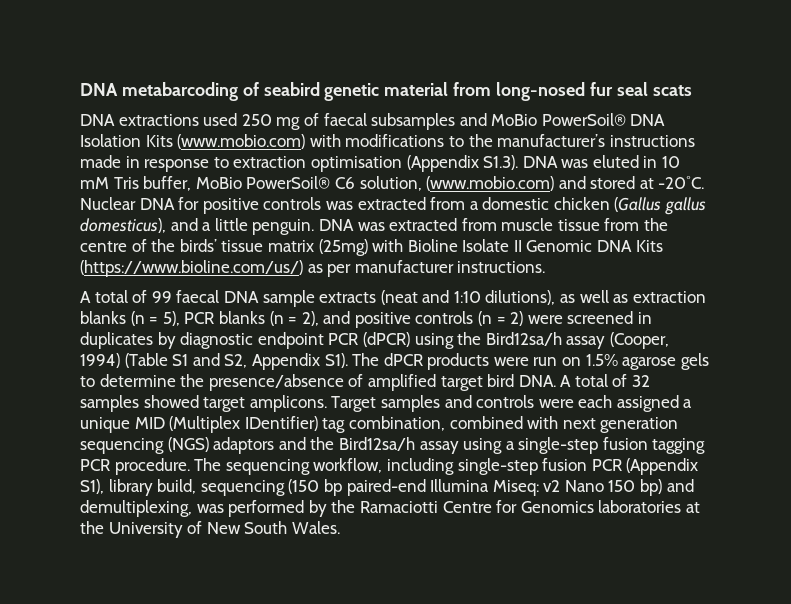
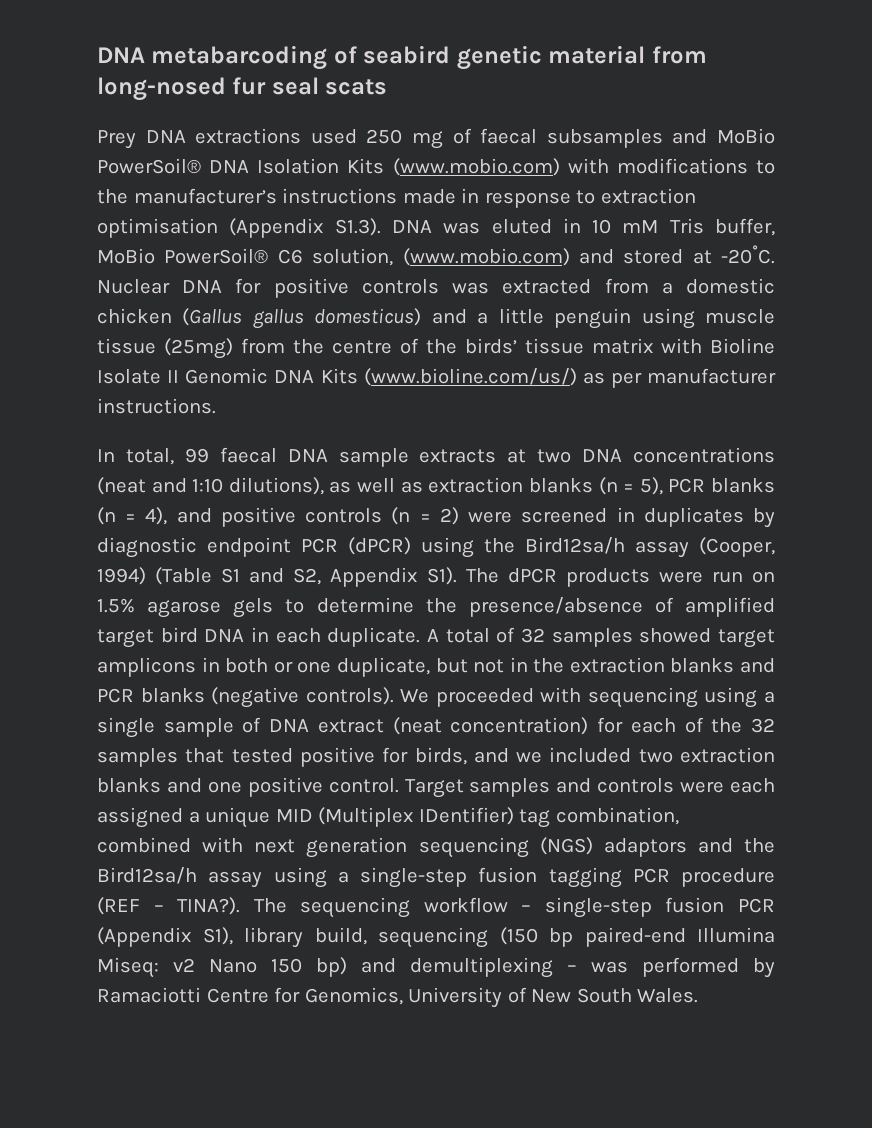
- DNA extractions used 250 mg of faecal subsamples and MoBio PowerSoil® DNA Isolation Kits (www.mobio.com) with modifications to the manufacturer’s instructions made in response to extraction optimisation (Appendix S1.3). DNA was eluted in 10 mM Tris buffer, MoBio PowerSoil® C6 solution, (www.mobio.com) and stored at -20˚C.
+ Prey DNA extractions used 250 mg of faecal subsamples and MoBio PowerSoil® DNA Isolation Kits (www.mobio.com) with modifications to the manufacturer’s instructions made in response to extraction optimisation (Appendix S1.3). DNA was eluted in 10 mM Tris buffer, MoBio PowerSoil® C6 solution, (www.mobio.com) and stored at -20˚C.
- Nuclear DNA for positive controls was extracted from a domestic chicken (Gallus gallus domesticus), and a little penguin. DNA was extracted from muscle tissue from the centre of the birds’ tissue matrix (25mg) with Bioline Isolate II Genomic DNA Kits (https://www.bioline.com/us/) as per manufacturer instructions.
+ Nuclear DNA for positive controls was extracted from a domestic chicken (Gallus gallus domesticus) and a little penguin using muscle tissue (25mg) from the centre of the birds’ tissue matrix with Bioline Isolate II Genomic DNA Kits (www.bioline.com/us/) as per manufacturer instructions.
- A total of 99 faecal DNA sample extracts (neat and 1:10 dilutions), as well as extraction blanks (n = 5), PCR blanks (n = 2), and positive controls (n = 2) were screened in duplicates by diagnostic endpoint PCR (dPCR) using the Bird12sa/h assay (Cooper, 1994) (Table S1 and S2, Appendix S1). The dPCR products were run on 1.5% agarose gels to determine the presence/absence of amplified target bird DNA. A total of 32 samples showed target amplicons.
+ In total, 99 faecal DNA sample extracts at two DNA concentrations (neat and 1:10 dilutions), as well as extraction blanks (n = 5), PCR blanks (n = 4), and positive controls (n = 2) were screened in duplicates by diagnostic endpoint PCR (dPCR) using the Bird12sa/h assay (Cooper, 1994) (Table S1 and S2, Appendix S1). The dPCR products were run on 1.5% agarose gels to determine the presence/absence of amplified target bird DNA in each duplicate. A total of 32 samples showed target amplicons in both or one duplicate, but not in the extraction blanks and PCR blanks (negative controls). We proceeded with sequencing using a single sample of DNA extract (neat concentration) for each of the 32 samples that tested positive for birds, and we included two extraction blanks and one positive control.
- Target samples and controls were each assigned a unique MID (Multiplex IDentifier) tag combination, combined with next generation sequencing (NGS) adaptors and the Bird12sa/h assay using a single-step fusion tagging PCR procedure. The sequencing workflow, including single-step fusion PCR (Appendix S1), library build, sequencing (150 bp paired-end Illumina Miseq: v2 Nano 150 bp) and demultiplexing, was performed by the Ramaciotti Centre for Genomics laboratories at the University of New South Wales.
+ Target samples and controls were each assigned a unique MID (Multiplex IDentifier) tag combination, combined with next generation sequencing (NGS) adaptors and the Bird12sa/h assay using a single-step fusion tagging PCR procedure (REF – TINA?). The sequencing workflow – single-step fusion PCR (Appendix S1), library build, sequencing (150 bp paired-end Illumina Miseq: v2 Nano 150 bp) and demultiplexing – was performed by Ramaciotti Centre for Genomics, University of New South Wales.

